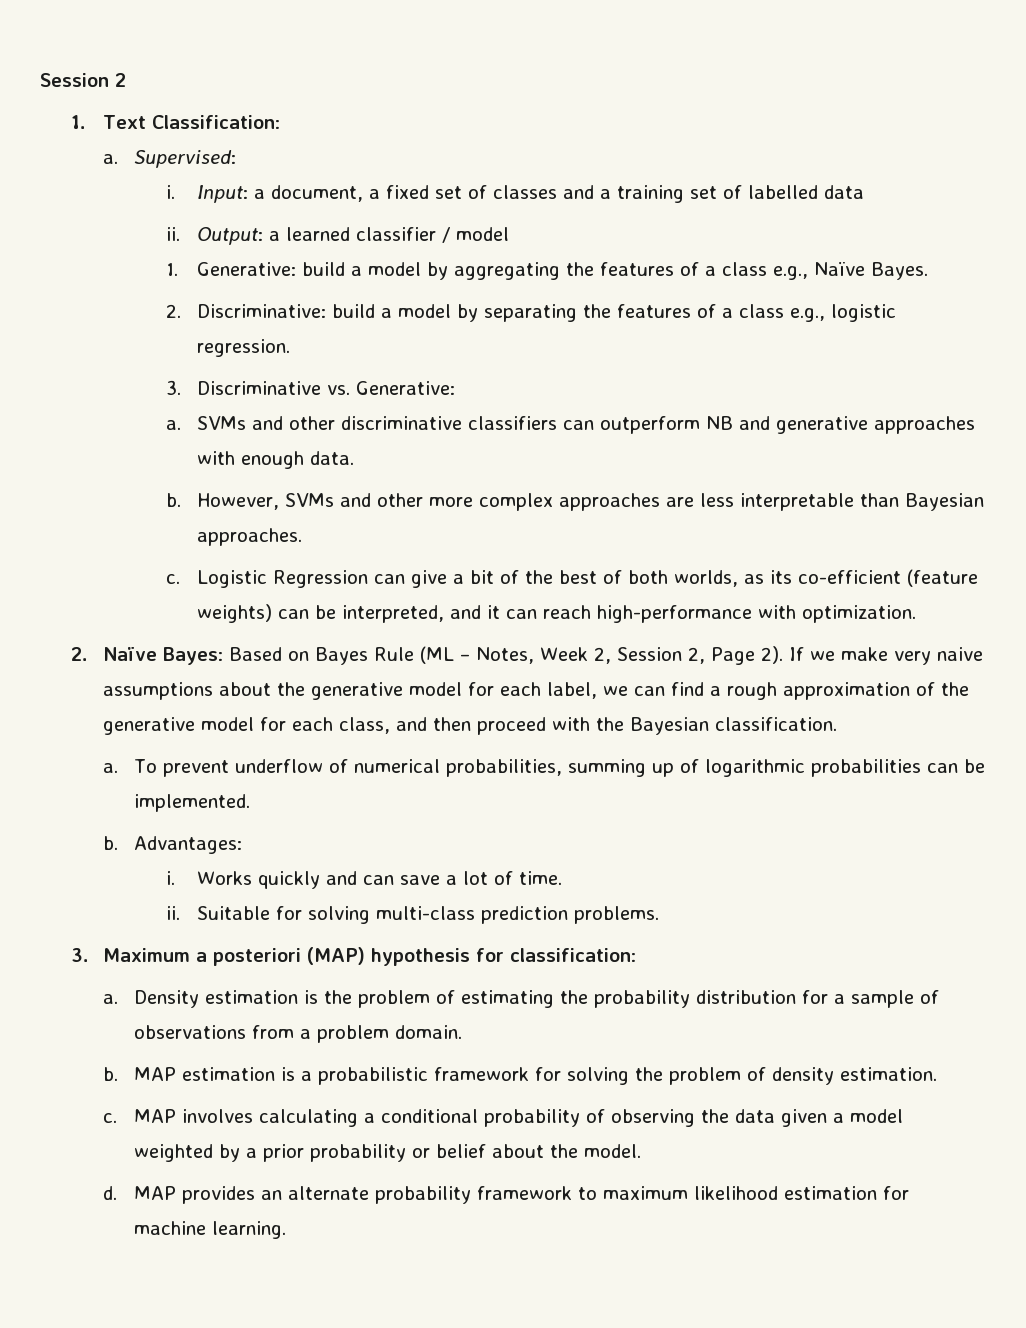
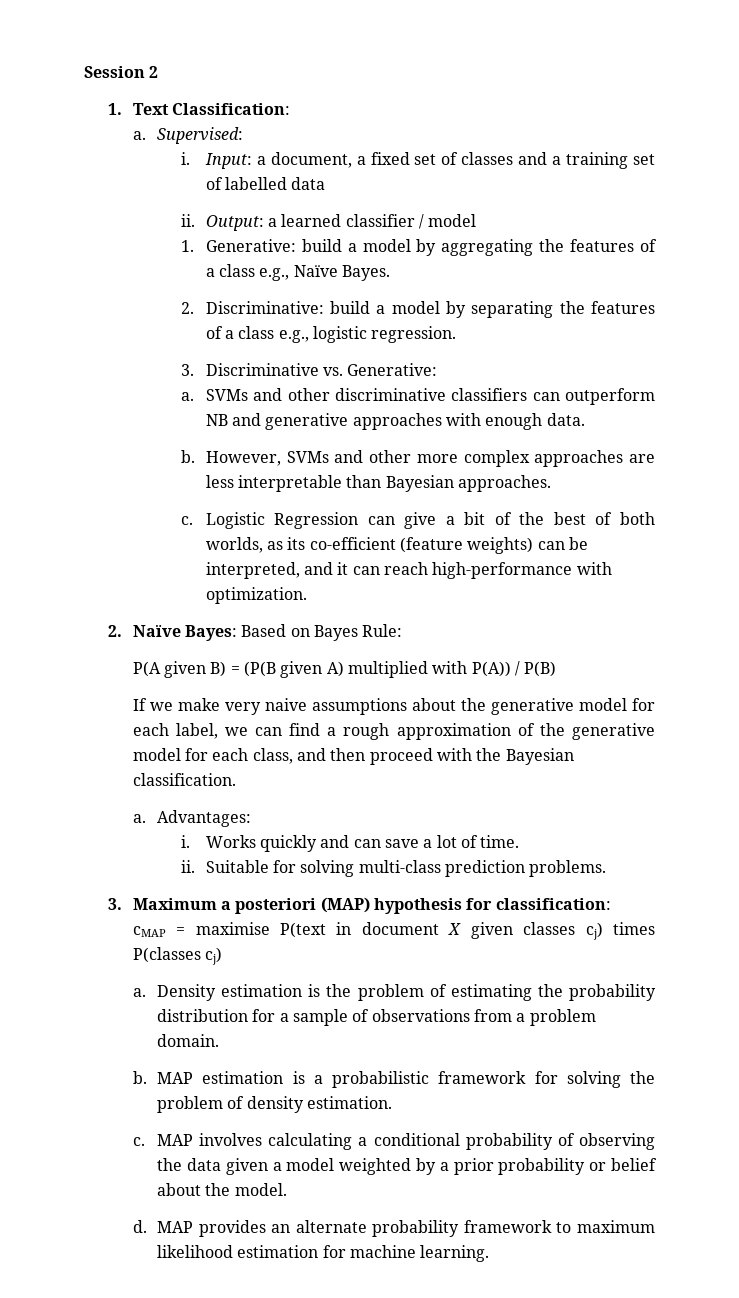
- 2. Naïve Bayes: Based on Bayes Rule (ML – Notes, Week 2, Session 2, Page 2). If we make very naive assumptions about the generative model for each label, we can find a rough approximation of the generative model for each class, and then proceed with the Bayesian classification.
+ 2. Naïve Bayes: Based on Bayes Rule:
+ P(A given B) = (P(B given A) multiplied with P(A)) / P(B)
+ If we make very naive assumptions about the generative model for each label, we can find a rough approximation of the generative model for each class, and then proceed with the Bayesian classification.
- To prevent underflow of numerical probabilities, summing up of logarithmic probabilities can be implemented.
- b.
+ cMAP = maximise P(text in document X given classes cj) times P(classes cj)

